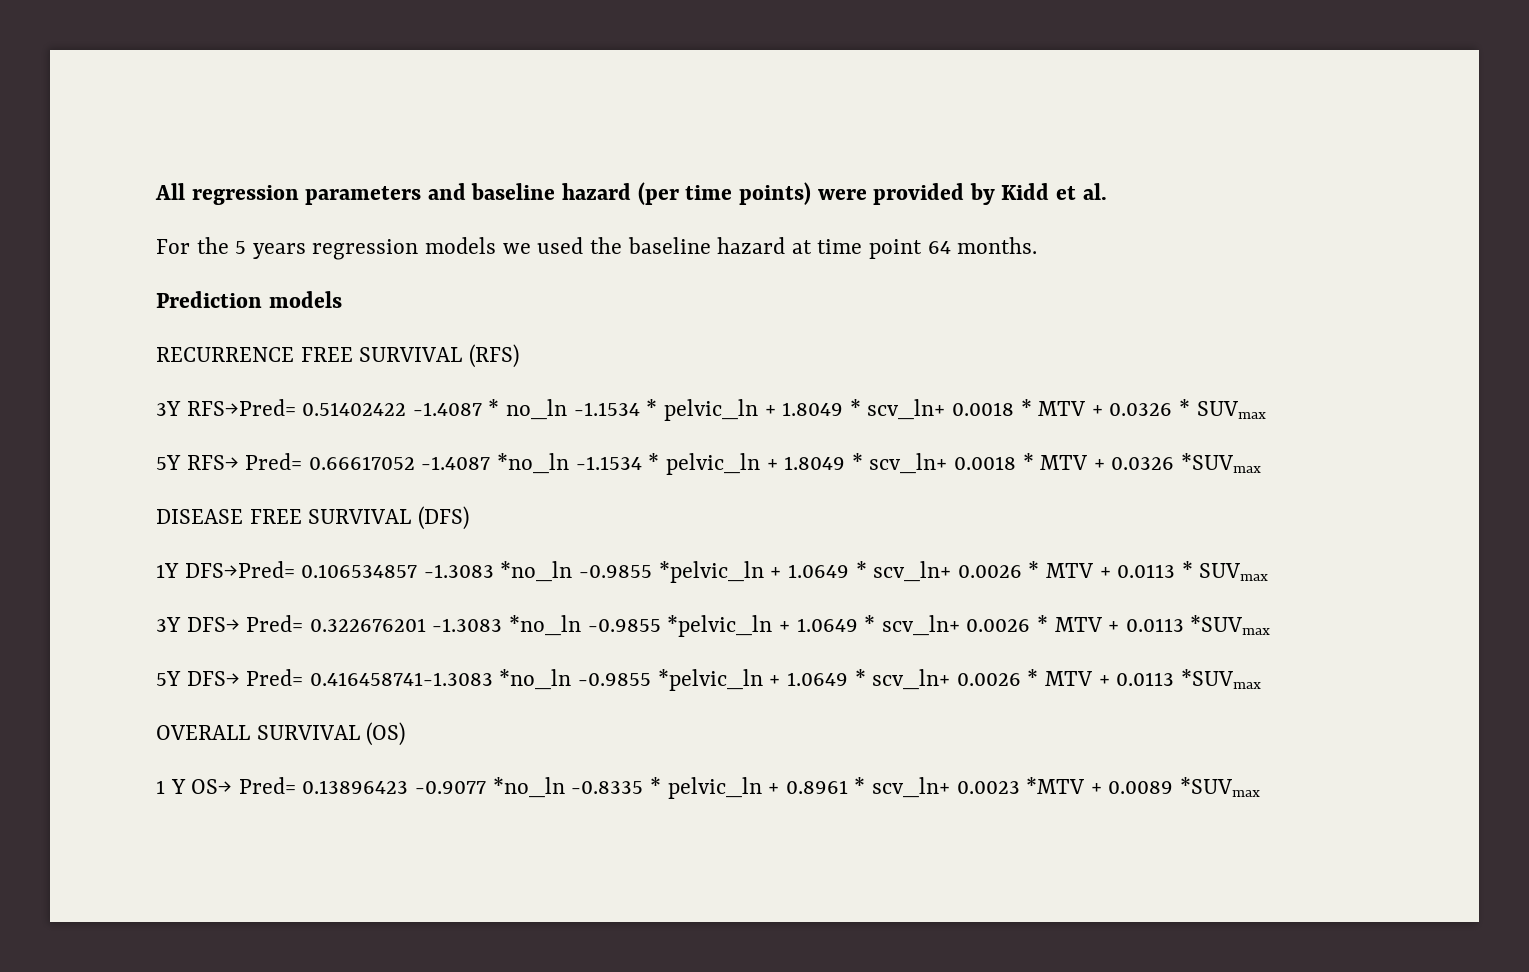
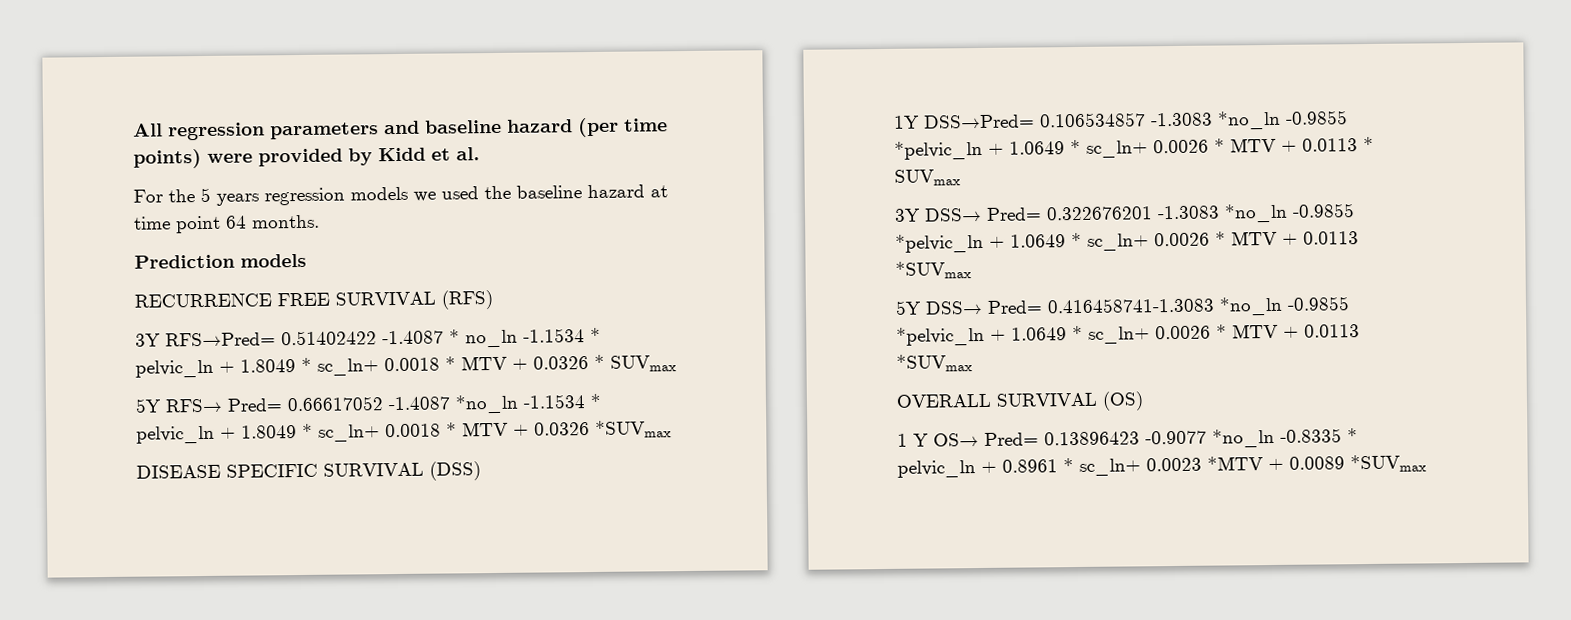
- 3Y RFS→Pred= 0.51402422 -1.4087 * no_ln -1.1534 * pelvic_ln + 1.8049 * scv_ln+ 0.0018 * MTV + 0.0326 * SUVmax
+ 3Y RFS→Pred= 0.51402422 -1.4087 * no_ln -1.1534 * pelvic_ln + 1.8049 * sc_ln+ 0.0018 * MTV + 0.0326 * SUVmax
- 5Y RFS→ Pred= 0.66617052 -1.4087 *no_ln -1.1534 * pelvic_ln + 1.8049 * scv_ln+ 0.0018 * MTV + 0.0326 *SUVmax
+ 5Y RFS→ Pred= 0.66617052 -1.4087 *no_ln -1.1534 * pelvic_ln + 1.8049 * sc_ln+ 0.0018 * MTV + 0.0326 *SUVmax
- DISEASE FREE SURVIVAL (DFS)
+ DISEASE SPECIFIC SURVIVAL (DSS)
- 1Y DFS→Pred= 0.106534857 -1.3083 *no_ln -0.9855 *pelvic_ln + 1.0649 * scv_ln+ 0.0026 * MTV + 0.0113 * SUVmax
+ 1Y DSS→Pred= 0.106534857 -1.3083 *no_ln -0.9855 *pelvic_ln + 1.0649 * sc_ln+ 0.0026 * MTV + 0.0113 * SUVmax
- 3Y DFS→ Pred= 0.322676201 -1.3083 *no_ln -0.9855 *pelvic_ln + 1.0649 * scv_ln+ 0.0026 * MTV + 0.0113 *SUVmax
+ 3Y DSS→ Pred= 0.322676201 -1.3083 *no_ln -0.9855 *pelvic_ln + 1.0649 * sc_ln+ 0.0026 * MTV + 0.0113 *SUVmax
- 5Y DFS→ Pred= 0.416458741-1.3083 *no_ln -0.9855 *pelvic_ln + 1.0649 * scv_ln+ 0.0026 * MTV + 0.0113 *SUVmax
+ 5Y DSS→ Pred= 0.416458741-1.3083 *no_ln -0.9855 *pelvic_ln + 1.0649 * sc_ln+ 0.0026 * MTV + 0.0113 *SUVmax
- 1 Y OS→ Pred= 0.13896423 -0.9077 *no_ln -0.8335 * pelvic_ln + 0.8961 * scv_ln+ 0.0023 *MTV + 0.0089 *SUVmax
+ 1 Y OS→ Pred= 0.13896423 -0.9077 *no_ln -0.8335 * pelvic_ln + 0.8961 * sc_ln+ 0.0023 *MTV + 0.0089 *SUVmax

